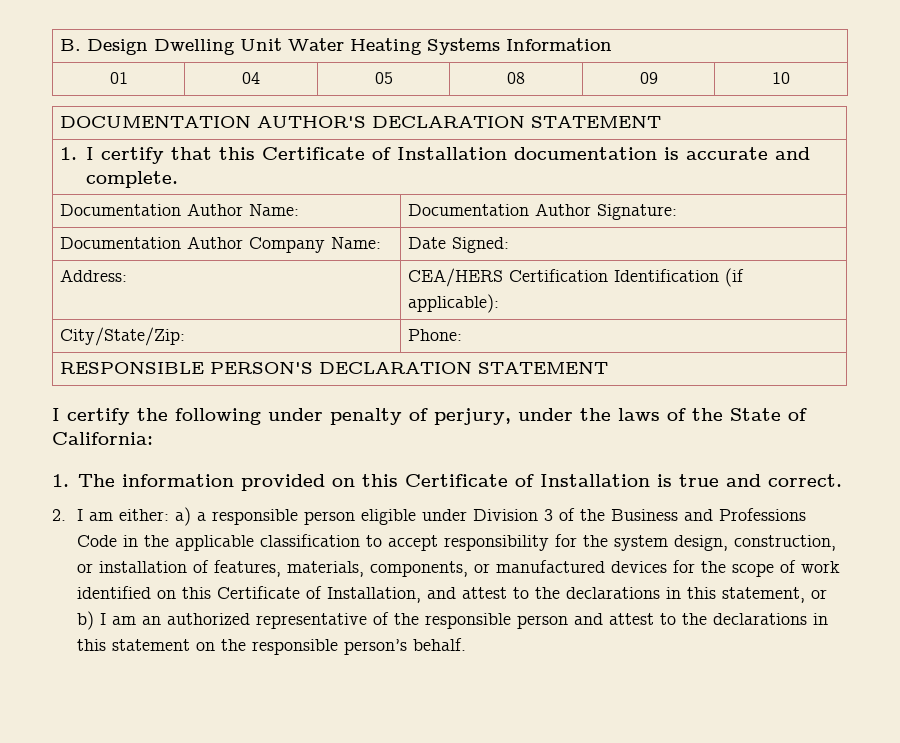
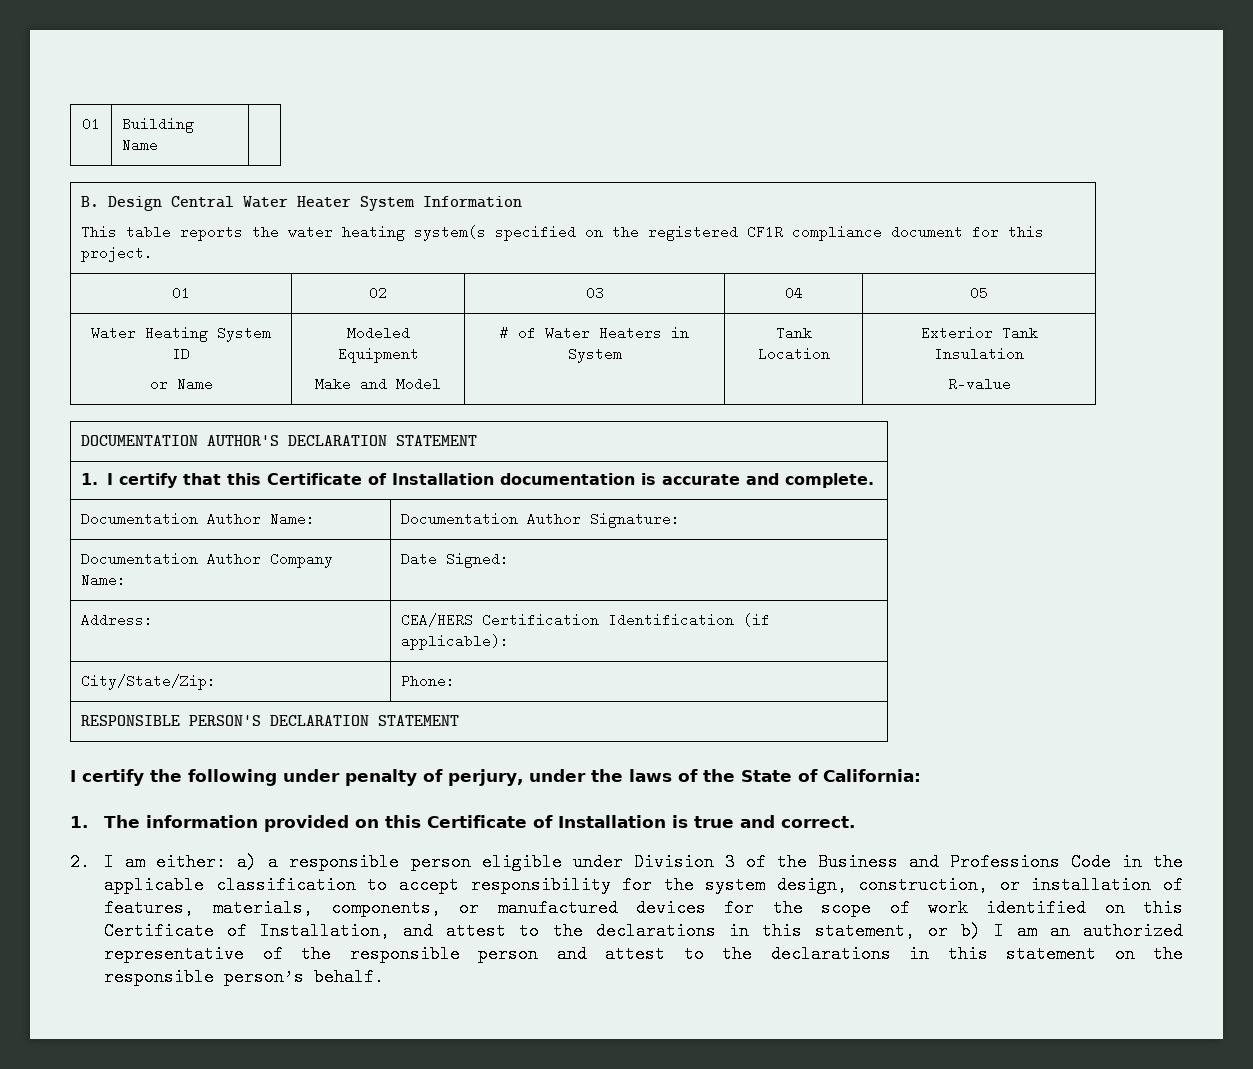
- B. Design Dwelling Unit Water Heating Systems Information
- 01 | 04 | 05 | 08 | 09 | 10
+ 01 | Building Name |
+ B. Design Central Water Heater System Information
+ This table reports the water heating system(s specified on the registered CF1R compliance document for this project.
+ 01 | 02 | 03 | 04 | 05
+ Water Heating System ID
+ or Name | Modeled Equipment
+ Make and Model | # of Water Heaters in System | Tank Location | Exterior Tank Insulation
+ R-value

